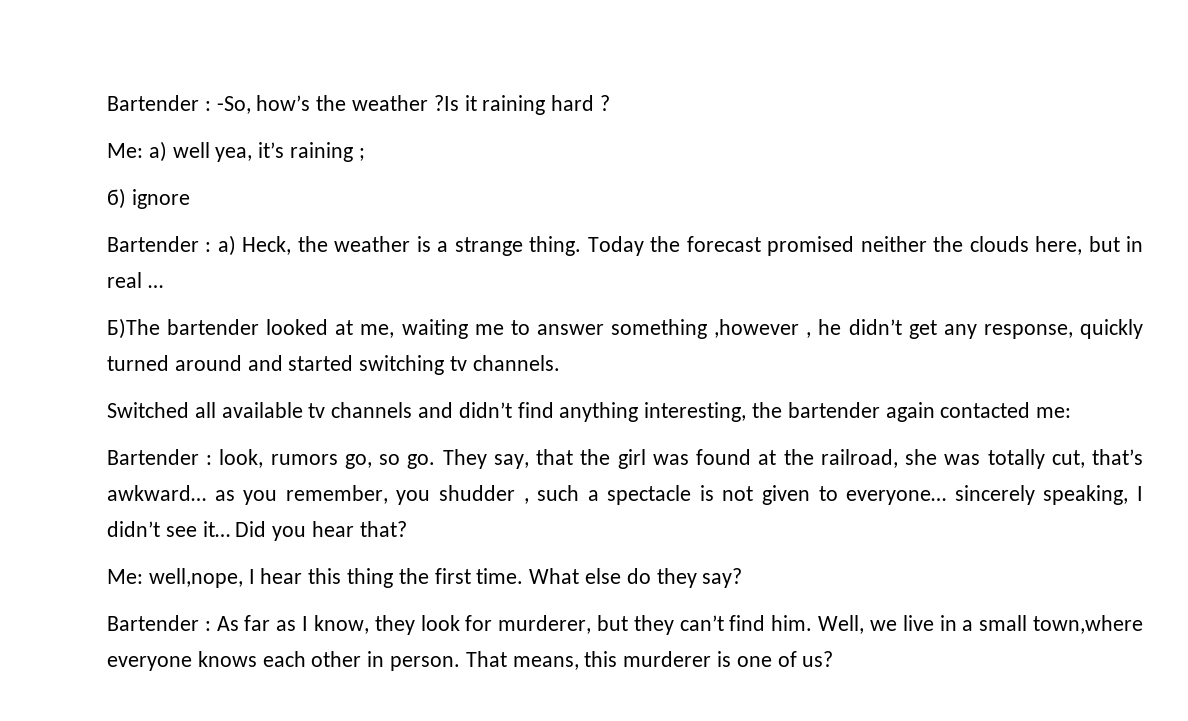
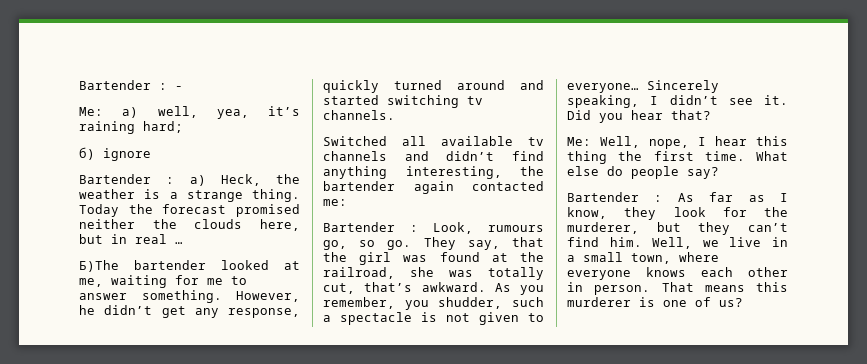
- Bartender : -So, how’s the weather ?Is it raining hard ?
+ Bartender : -
- Me: а) well yea, it’s raining ;
+ Me: а) well, yea, it’s raining hard;
- Б)The bartender looked at me, waiting me to answer something ,however , he didn’t get any response, quickly turned around and started switching tv channels.
+ Б)The bartender looked at me, waiting for me to answer something. However, he didn’t get any response, quickly turned around and started switching tv channels.
- Bartender : look, rumors go, so go.
+ Bartender : Look, rumours go, so go.
- They say, that the girl was found at the railroad, she was totally cut, that’s awkward… as you remember, you shudder , such a spectacle is not given to everyone… sincerely speaking, I didn’t see it…
+ They say, that the girl was found at the railroad, she was totally cut, that’s awkward. As you remember, you shudder, such a spectacle is not given to everyone… Sincerely speaking, I didn’t see it.
- Me: well,nope, I hear this thing the first time.
+ Me: Well, nope, I hear this thing the first time.
- What else do they say?
+ What else do people say?
- Bartender : As far as I know, they look for murderer, but they can’t find him.
+ Bartender : As far as I know, they look for the murderer, but they can’t find him.
- Well, we live in a small town,where everyone knows each other in person.
+ Well, we live in a small town, where everyone knows each other in person.
- That means, this murderer is one of us?
+ That means this murderer is one of us?

